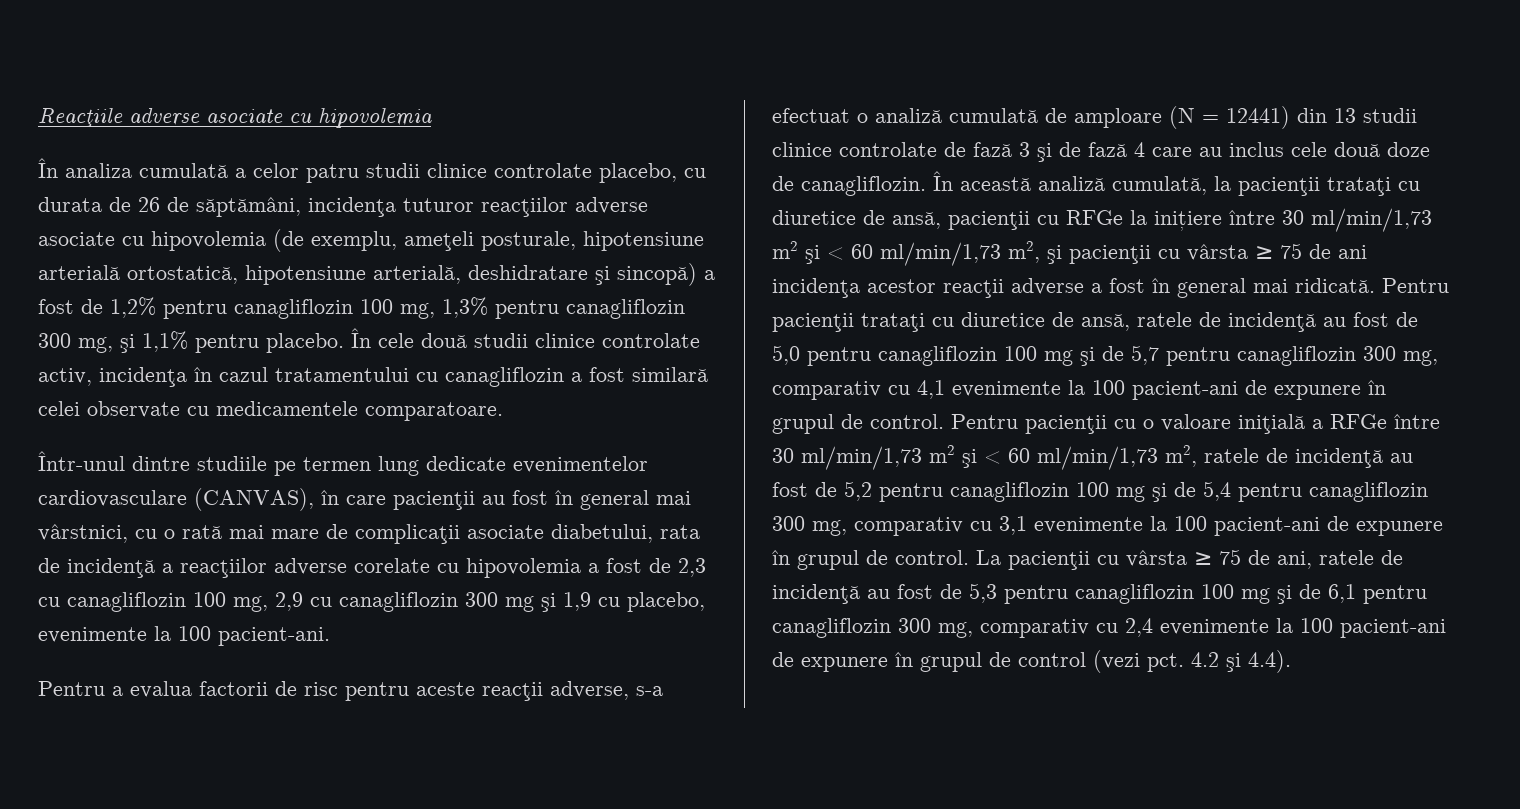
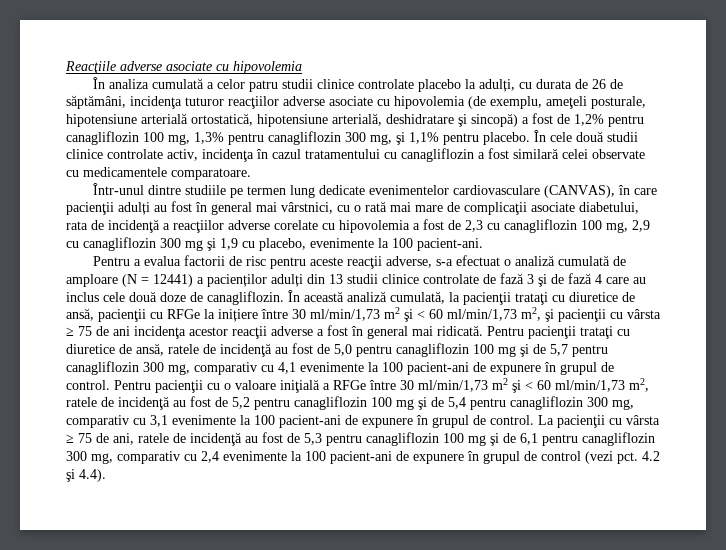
- În analiza cumulată a celor patru studii clinice controlate placebo, cu durata de 26 de săptămâni, incidenţa tuturor reacţiilor adverse asociate cu hipovolemia (de exemplu, ameţeli posturale, hipotensiune arterială ortostatică, hipotensiune arterială, deshidratare şi sincopă) a fost de 1,2% pentru canagliflozin 100 mg, 1,3% pentru canagliflozin 300 mg, şi 1,1% pentru placebo.
+ În analiza cumulată a celor patru studii clinice controlate placebo la adulți, cu durata de 26 de săptămâni, incidenţa tuturor reacţiilor adverse asociate cu hipovolemia (de exemplu, ameţeli posturale, hipotensiune arterială ortostatică, hipotensiune arterială, deshidratare şi sincopă) a fost de 1,2% pentru canagliflozin 100 mg, 1,3% pentru canagliflozin 300 mg, şi 1,1% pentru placebo.
- Într-unul dintre studiile pe termen lung dedicate evenimentelor cardiovasculare (CANVAS), în care pacienţii au fost în general mai vârstnici, cu o rată mai mare de complicaţii asociate diabetului, rata de incidenţă a reacţiilor adverse corelate cu hipovolemia a fost de 2,3 cu canagliflozin 100 mg, 2,9 cu canagliflozin 300 mg şi 1,9 cu placebo, evenimente la 100 pacient-ani.
+ Într-unul dintre studiile pe termen lung dedicate evenimentelor cardiovasculare (CANVAS), în care pacienţii adulți au fost în general mai vârstnici, cu o rată mai mare de complicaţii asociate diabetului, rata de incidenţă a reacţiilor adverse corelate cu hipovolemia a fost de 2,3 cu canagliflozin 100 mg, 2,9 cu canagliflozin 300 mg şi 1,9 cu placebo, evenimente la 100 pacient-ani.
- Pentru a evalua factorii de risc pentru aceste reacţii adverse, s-a efectuat o analiză cumulată de amploare (N = 12441) din 13 studii clinice controlate de fază 3 şi de fază 4 care au inclus cele două doze de canagliflozin.
+ Pentru a evalua factorii de risc pentru aceste reacţii adverse, s-a efectuat o analiză cumulată de amploare (N = 12441) a pacienților adulți din 13 studii clinice controlate de fază 3 şi de fază 4 care au inclus cele două doze de canagliflozin.

